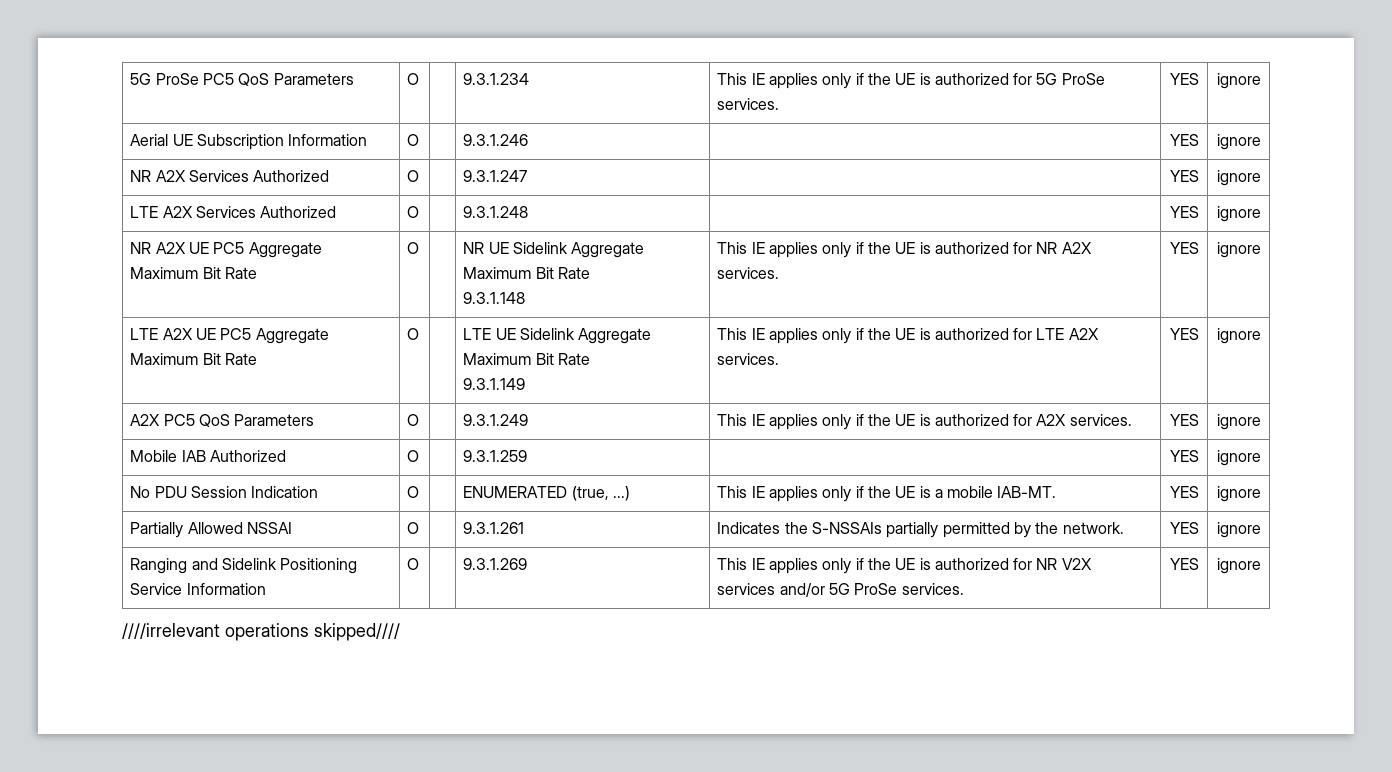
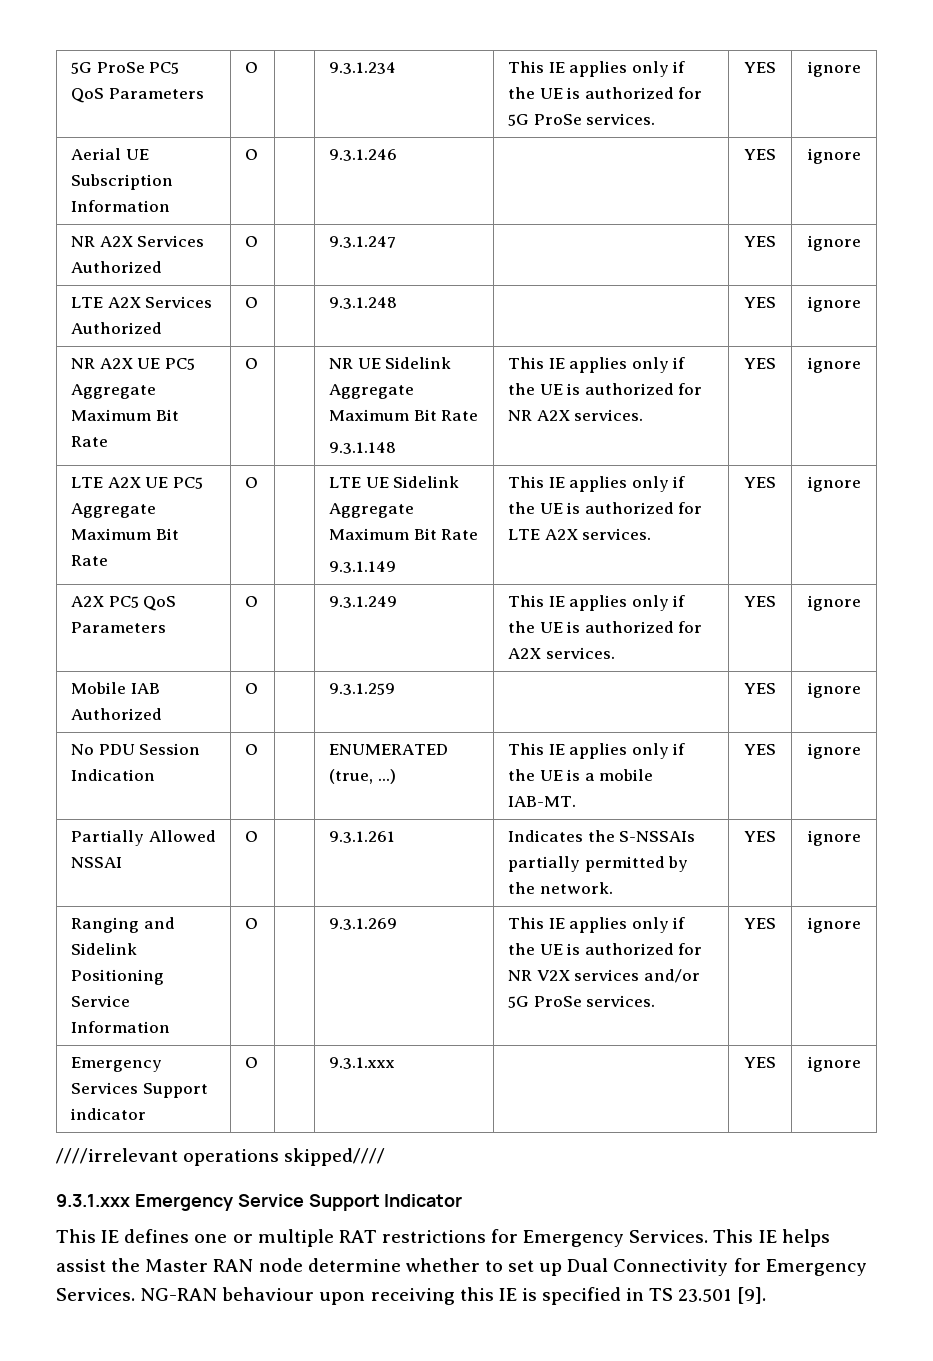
+ Emergency Services Support indicator | O | | 9.3.1.xxx | | YES | ignore
  ////irrelevant operations skipped////
+ 9.3.1.xxx Emergency Service Support Indicator
+ This IE defines one or multiple RAT restrictions for Emergency Services. This IE helps assist the Master RAN node determine whether to set up Dual Connectivity for Emergency Services. NG-RAN behaviour upon receiving this IE is specified in TS 23.501 [9].

